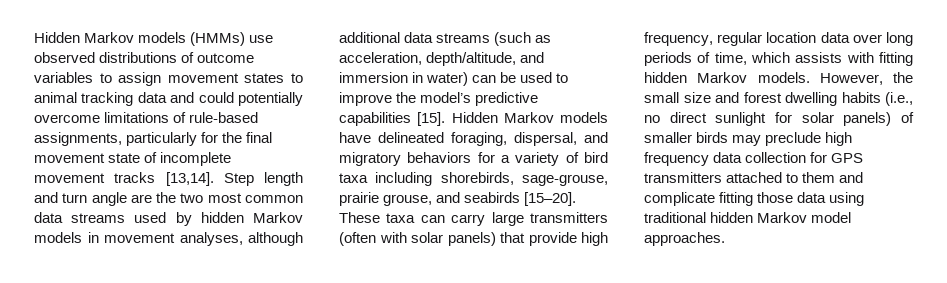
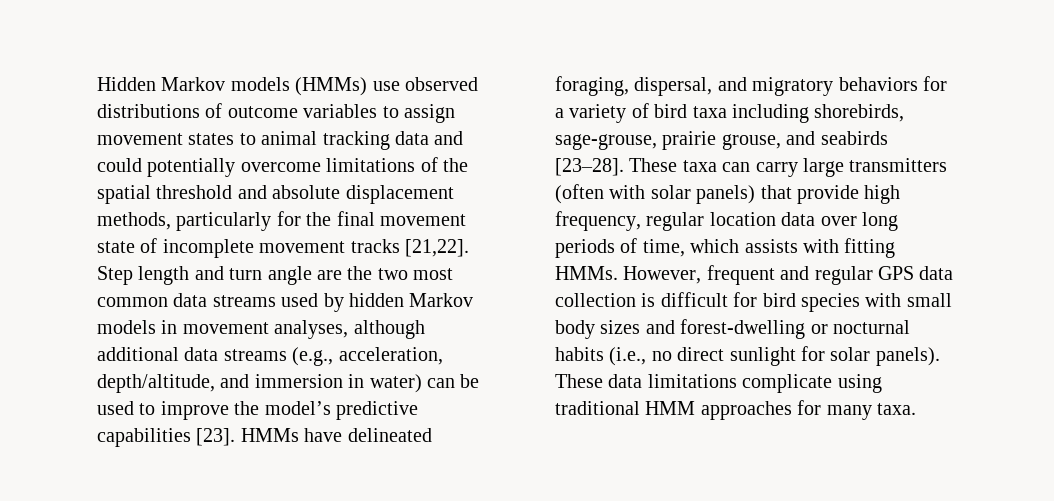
- Hidden Markov models (HMMs) use observed distributions of outcome variables to assign movement states to animal tracking data and could potentially overcome limitations of rule-based assignments, particularly for the final movement state of incomplete movement tracks [13,14].
+ Hidden Markov models (HMMs) use observed distributions of outcome variables to assign movement states to animal tracking data and could potentially overcome limitations of the spatial threshold and absolute displacement methods, particularly for the final movement state of incomplete movement tracks [21,22].
- Step length and turn angle are the two most common data streams used by hidden Markov models in movement analyses, although additional data streams (such as acceleration, depth/altitude, and immersion in water) can be used to improve the model’s predictive capabilities [15]. Hidden Markov models have delineated foraging, dispersal, and migratory behaviors for a variety of bird taxa including shorebirds, sage-grouse, prairie grouse, and seabirds [15–20].
+ Step length and turn angle are the two most common data streams used by hidden Markov models in movement analyses, although additional data streams (e.g., acceleration, depth/altitude, and immersion in water) can be used to improve the model’s predictive capabilities [23]. HMMs have delineated foraging, dispersal, and migratory behaviors for a variety of bird taxa including shorebirds, sage-grouse, prairie grouse, and seabirds [23–28].
- These taxa can carry large transmitters (often with solar panels) that provide high frequency, regular location data over long periods of time, which assists with fitting hidden Markov models. However, the small size and forest dwelling habits (i.e., no direct sunlight for solar panels) of smaller birds may preclude high frequency data collection for GPS transmitters attached to them and complicate fitting those data using traditional hidden Markov model approaches.
+ These taxa can carry large transmitters (often with solar panels) that provide high frequency, regular location data over long periods of time, which assists with fitting HMMs. However, frequent and regular GPS data collection is difficult for bird species with small body sizes and forest-dwelling or nocturnal habits (i.e., no direct sunlight for solar panels). These data limitations complicate using traditional HMM approaches for many taxa.

